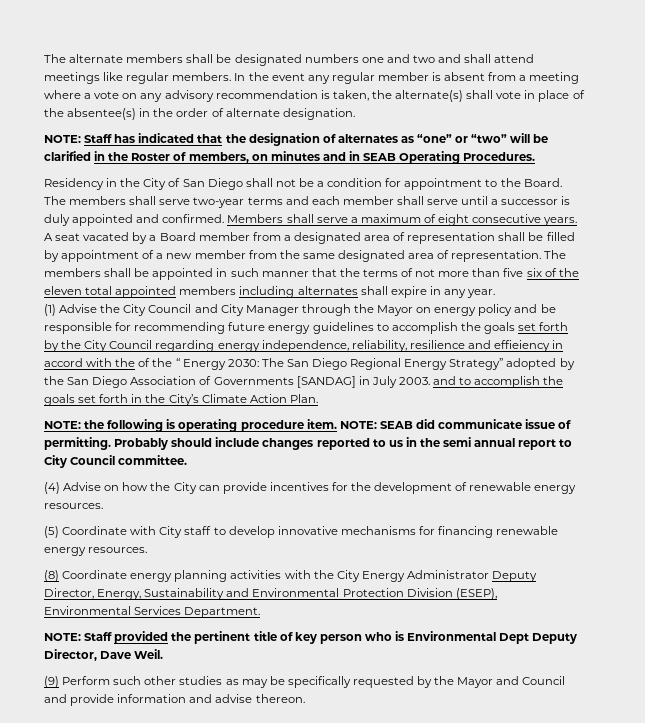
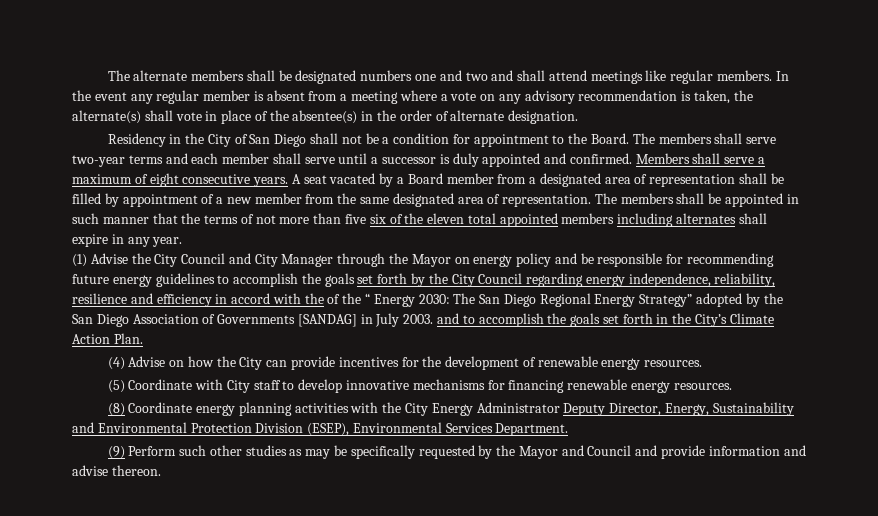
- NOTE: Staff has indicated that the designation of alternates as “one” or “two” will be clarified in the Roster of members, on minutes and in SEAB Operating Procedures.
- (1) Advise the City Council and City Manager through the Mayor on energy policy and be responsible for recommending future energy guidelines to accomplish the goals set forth by the City Council regarding energy independence, reliability, resilience and effieiency in accord with the of the “ Energy 2030:
+ (1) Advise the City Council and City Manager through the Mayor on energy policy and be responsible for recommending future energy guidelines to accomplish the goals set forth by the City Council regarding energy independence, reliability, resilience and efficiency in accord with the of the “ Energy 2030:
- NOTE: the following is operating procedure item. NOTE: SEAB did communicate issue of permitting. Probably should include changes reported to us in the semi annual report to City Council committee.
- NOTE: Staff provided the pertinent title of key person who is Environmental Dept Deputy Director, Dave Weil.

